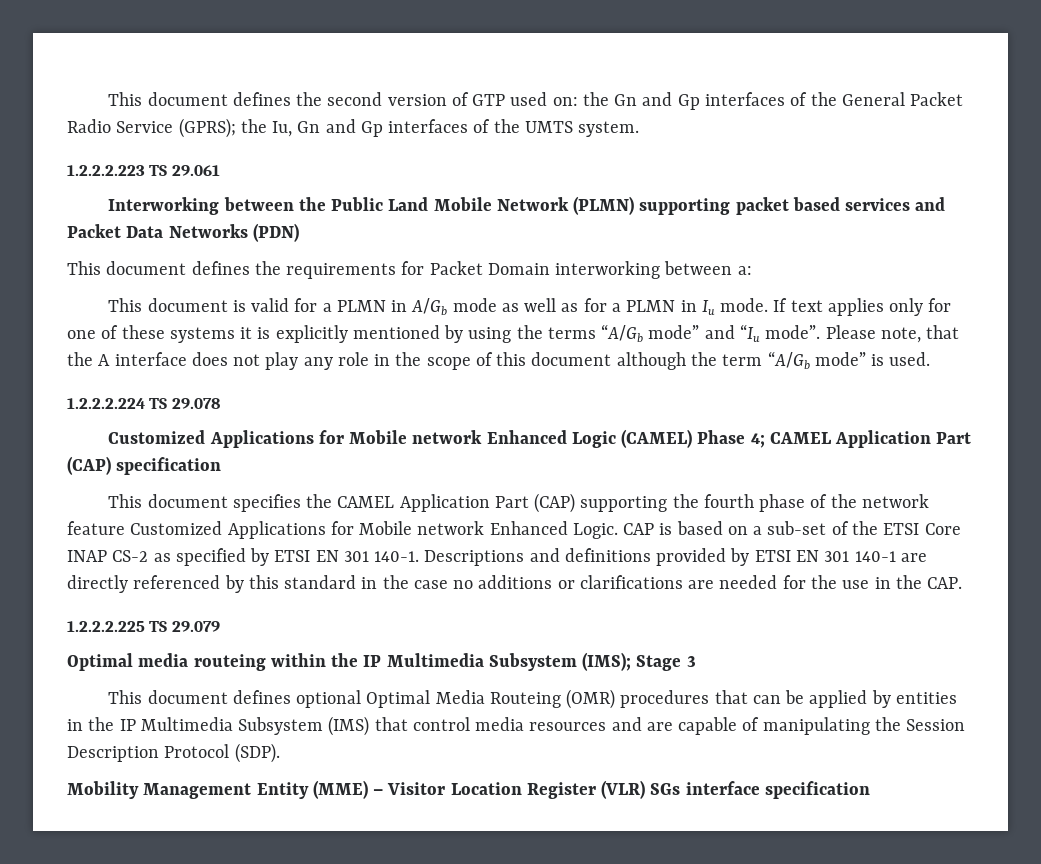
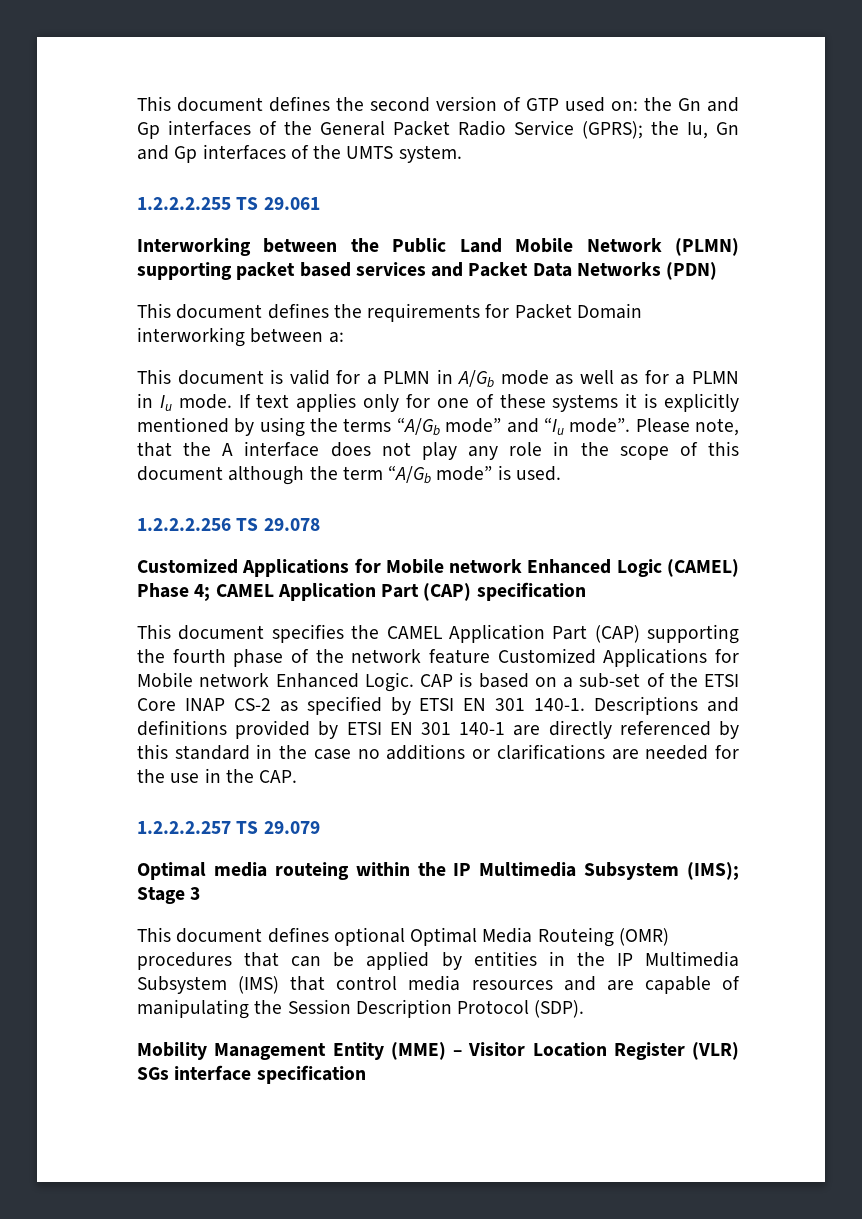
- 1.2.2.2.223 TS 29.061
+ 1.2.2.2.255 TS 29.061
- 1.2.2.2.224 TS 29.078
+ 1.2.2.2.256 TS 29.078
- 1.2.2.2.225 TS 29.079
+ 1.2.2.2.257 TS 29.079

